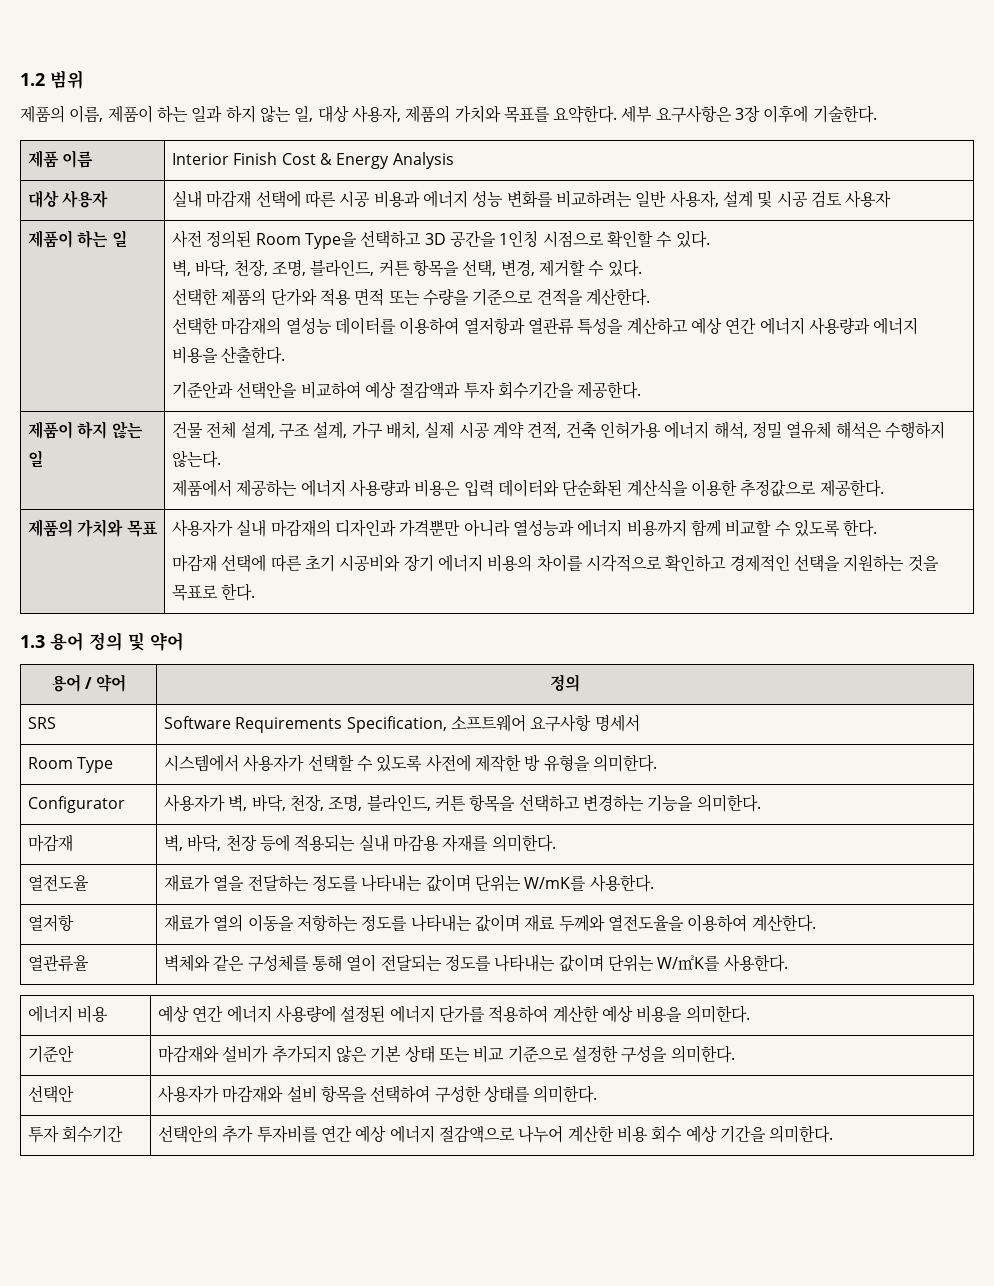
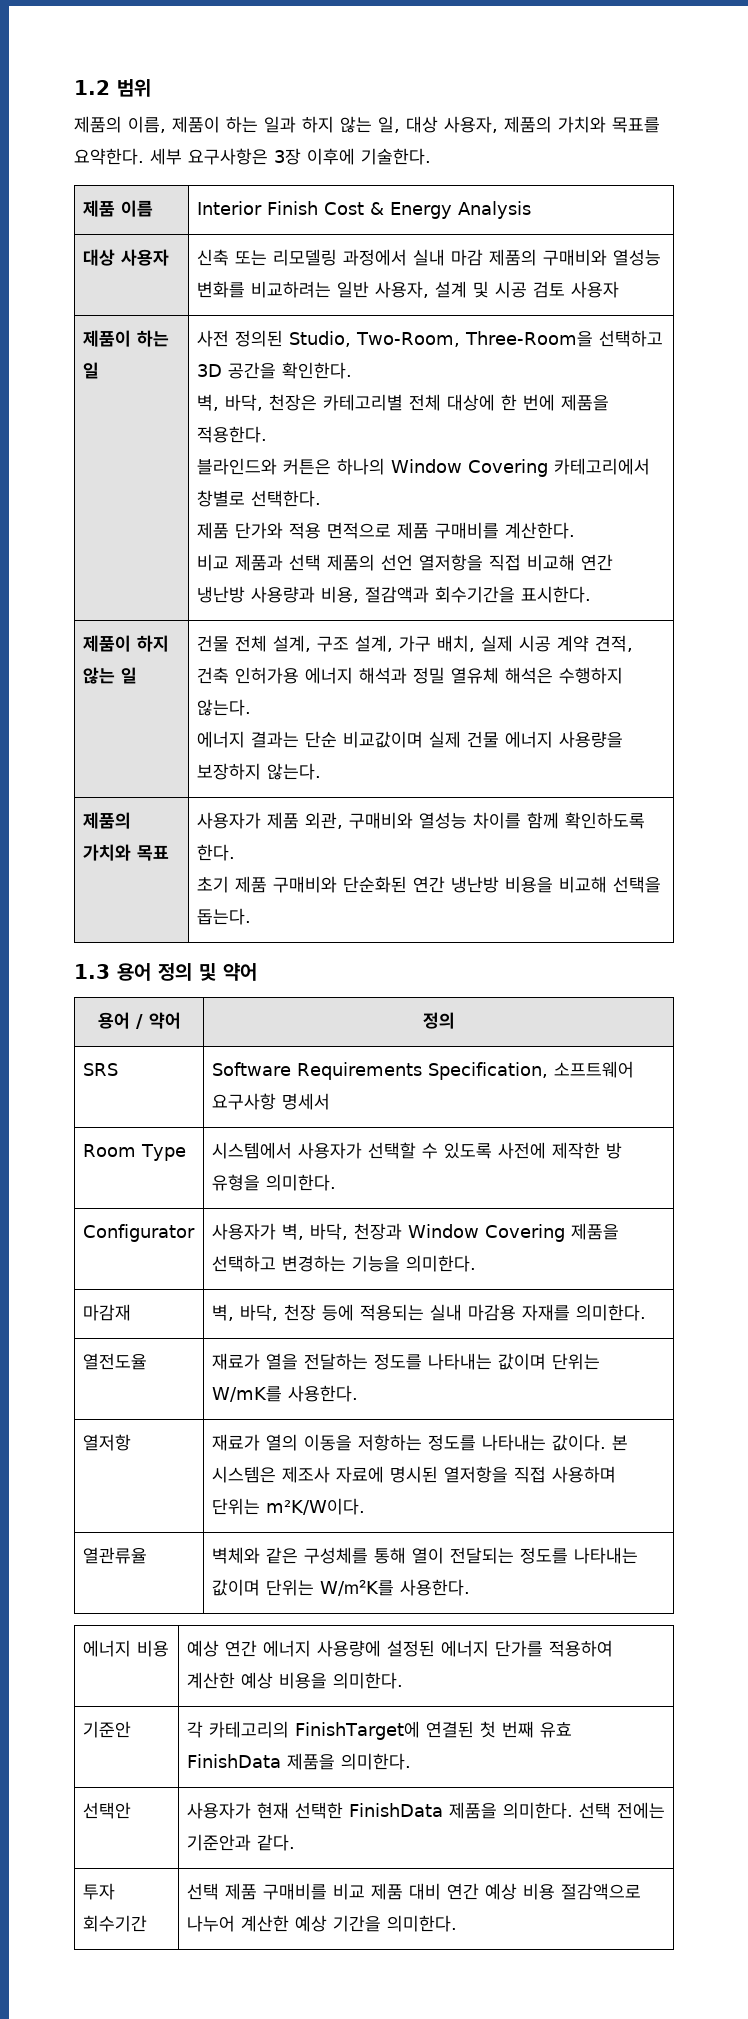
- 대상 사용자 | 실내 마감재 선택에 따른 시공 비용과 에너지 성능 변화를 비교하려는 일반 사용자, 설계 및 시공 검토 사용자
+ 대상 사용자 | 신축 또는 리모델링 과정에서 실내 마감 제품의 구매비와 열성능 변화를 비교하려는 일반 사용자, 설계 및 시공 검토 사용자
- 사전 정의된 Room Type을 선택하고 3D 공간을 1인칭 시점으로 확인할 수 있다.
- 벽, 바닥, 천장, 조명, 블라인드, 커튼 항목을 선택, 변경, 제거할 수 있다.
- 선택한 제품의 단가와 적용 면적 또는 수량을 기준으로 견적을 계산한다.
- 선택한 마감재의 열성능 데이터를 이용하여 열저항과 열관류 특성을 계산하고 예상 연간 에너지 사용량과 에너지 비용을 산출한다.
- 기준안과 선택안을 비교하여 예상 절감액과 투자 회수기간을 제공한다.
+ 사전 정의된 Studio, Two-Room, Three-Room을 선택하고 3D 공간을 확인한다.
+ 벽, 바닥, 천장은 카테고리별 전체 대상에 한 번에 제품을 적용한다.
+ 블라인드와 커튼은 하나의 Window Covering 카테고리에서 창별로 선택한다.
+ 제품 단가와 적용 면적으로 제품 구매비를 계산한다.
+ 비교 제품과 선택 제품의 선언 열저항을 직접 비교해 연간 냉난방 사용량과 비용, 절감액과 회수기간을 표시한다.
- 제품이 하지 않는 일 | 건물 전체 설계, 구조 설계, 가구 배치, 실제 시공 계약 견적, 건축 인허가용 에너지 해석, 정밀 열유체 해석은 수행하지 않는다.
- 제품에서 제공하는 에너지 사용량과 비용은 입력 데이터와 단순화된 계산식을 이용한 추정값으로 제공한다.
- 제품의 가치와 목표 | 사용자가 실내 마감재의 디자인과 가격뿐만 아니라 열성능과 에너지 비용까지 함께 비교할 수 있도록 한다.
- 마감재 선택에 따른 초기 시공비와 장기 에너지 비용의 차이를 시각적으로 확인하고 경제적인 선택을 지원하는 것을 목표로 한다.
+ 제품이 하지 않는 일 | 건물 전체 설계, 구조 설계, 가구 배치, 실제 시공 계약 견적, 건축 인허가용 에너지 해석과 정밀 열유체 해석은 수행하지 않는다.
+ 에너지 결과는 단순 비교값이며 실제 건물 에너지 사용량을 보장하지 않는다.
+ 제품의 가치와 목표 | 사용자가 제품 외관, 구매비와 열성능 차이를 함께 확인하도록 한다.
+ 초기 제품 구매비와 단순화된 연간 냉난방 비용을 비교해 선택을 돕는다.
- Configurator | 사용자가 벽, 바닥, 천장, 조명, 블라인드, 커튼 항목을 선택하고 변경하는 기능을 의미한다.
+ Configurator | 사용자가 벽, 바닥, 천장과 Window Covering 제품을 선택하고 변경하는 기능을 의미한다.
- 열저항 | 재료가 열의 이동을 저항하는 정도를 나타내는 값이며 재료 두께와 열전도율을 이용하여 계산한다.
+ 열저항 | 재료가 열의 이동을 저항하는 정도를 나타내는 값이다. 본 시스템은 제조사 자료에 명시된 열저항을 직접 사용하며 단위는 m²K/W이다.
- 기준안 | 마감재와 설비가 추가되지 않은 기본 상태 또는 비교 기준으로 설정한 구성을 의미한다.
- 선택안 | 사용자가 마감재와 설비 항목을 선택하여 구성한 상태를 의미한다.
- 투자 회수기간 | 선택안의 추가 투자비를 연간 예상 에너지 절감액으로 나누어 계산한 비용 회수 예상 기간을 의미한다.
+ 기준안 | 각 카테고리의 FinishTarget에 연결된 첫 번째 유효 FinishData 제품을 의미한다.
+ 선택안 | 사용자가 현재 선택한 FinishData 제품을 의미한다. 선택 전에는 기준안과 같다.
+ 투자 회수기간 | 선택 제품 구매비를 비교 제품 대비 연간 예상 비용 절감액으로 나누어 계산한 예상 기간을 의미한다.

